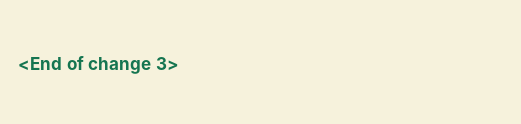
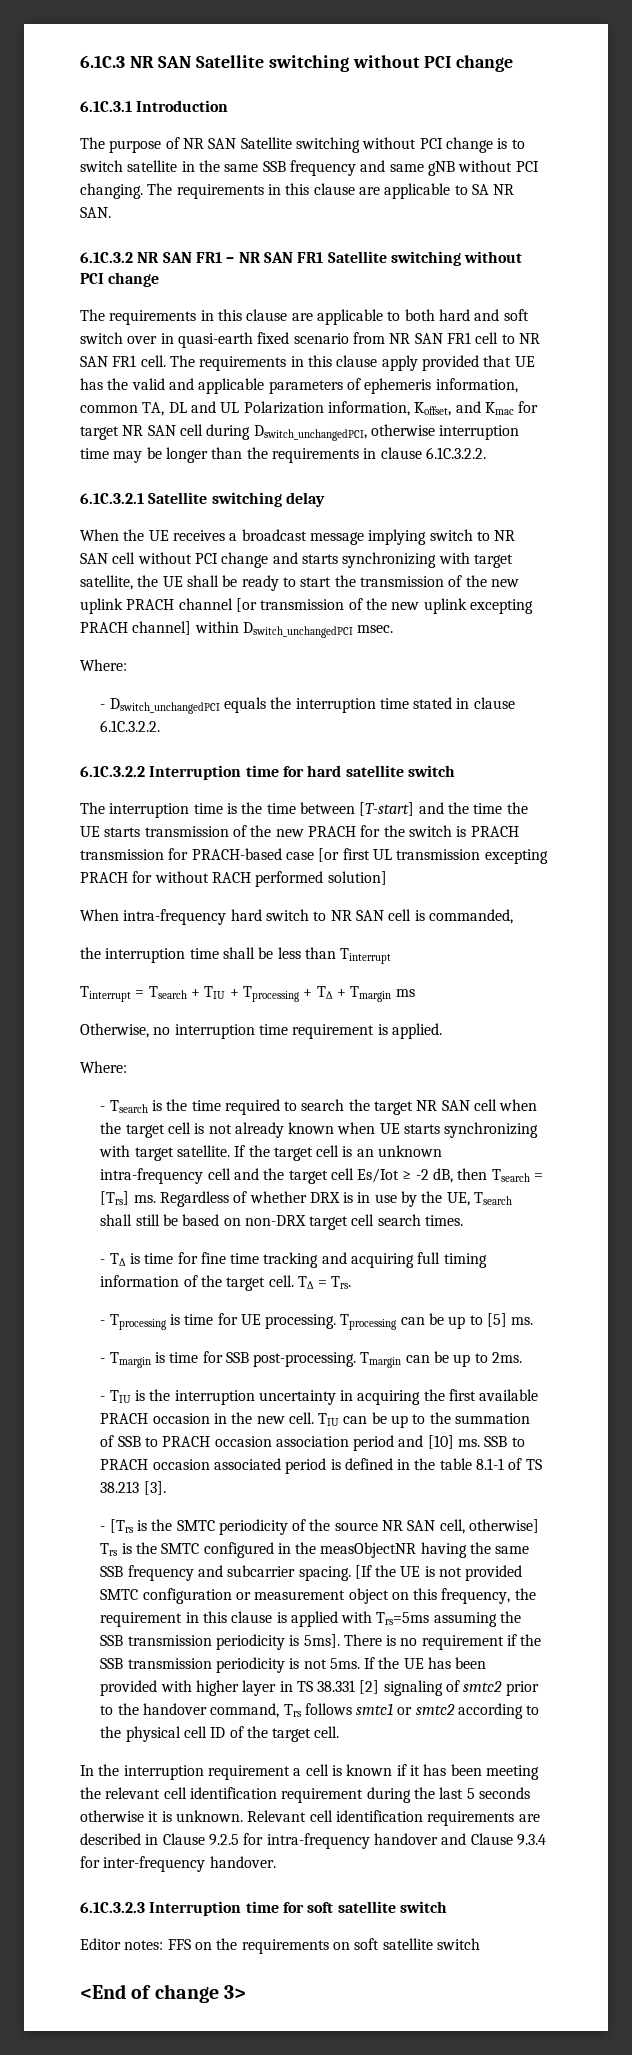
+ 6.1C.3 NR SAN Satellite switching without PCI change
+ 6.1C.3.1 Introduction
+ The purpose of NR SAN Satellite switching without PCI change is to switch satellite in the same SSB frequency and same gNB without PCI changing. The requirements in this clause are applicable to SA NR SAN.
+ 6.1C.3.2 NR SAN FR1 – NR SAN FR1 Satellite switching without PCI change
+ The requirements in this clause are applicable to both hard and soft switch over in quasi-earth fixed scenario from NR SAN FR1 cell to NR SAN FR1 cell. The requirements in this clause apply provided that UE has the valid and applicable parameters of ephemeris information, common TA, DL and UL Polarization information, Koffset, and Kmac for target NR SAN cell during Dswitch_unchangedPCI, otherwise interruption time may be longer than the requirements in clause 6.1C.3.2.2.
+ 6.1C.3.2.1 Satellite switching delay
+ When the UE receives a broadcast message implying switch to NR SAN cell without PCI change and starts synchronizing with target satellite, the UE shall be ready to start the transmission of the new uplink PRACH channel [or transmission of the new uplink excepting PRACH channel] within Dswitch_unchangedPCI msec.
+ Where:
+ - Dswitch_unchangedPCI equals the interruption time stated in clause 6.1C.3.2.2.
+ 6.1C.3.2.2 Interruption time for hard satellite switch
+ The interruption time is the time between [T-start] and the time the UE starts transmission of the new PRACH for the switch is PRACH transmission for PRACH-based case [or first UL transmission excepting PRACH for without RACH performed solution]
+ When intra-frequency hard switch to NR SAN cell is commanded,
+ the interruption time shall be less than Tinterrupt
+ Tinterrupt = Tsearch + TIU + Tprocessing + T∆ + Tmargin ms
+ Otherwise, no interruption time requirement is applied.
+ Where:
+ - Tsearch is the time required to search the target NR SAN cell when the target cell is not already known when UE starts synchronizing with target satellite. If the target cell is an unknown intra-frequency cell and the target cell Es/Iot ≥ -2 dB, then Tsearch = [Trs] ms. Regardless of whether DRX is in use by the UE, Tsearch shall still be based on non-DRX target cell search times.
+ - T∆ is time for fine time tracking and acquiring full timing information of the target cell. T∆ = Trs.
+ - Tprocessing is time for UE processing. Tprocessing can be up to [5] ms.
+ - Tmargin is time for SSB post-processing. Tmargin can be up to 2ms.
+ - TIU is the interruption uncertainty in acquiring the first available PRACH occasion in the new cell. TIU can be up to the summation of SSB to PRACH occasion association period and [10] ms. SSB to PRACH occasion associated period is defined in the table 8.1-1 of TS 38.213 [3].
+ - [Trs is the SMTC periodicity of the source NR SAN cell, otherwise] Trs is the SMTC configured in the measObjectNR having the same SSB frequency and subcarrier spacing. [If the UE is not provided SMTC configuration or measurement object on this frequency, the requirement in this clause is applied with Trs=5ms assuming the SSB transmission periodicity is 5ms]. There is no requirement if the SSB transmission periodicity is not 5ms. If the UE has been provided with higher layer in TS 38.331 [2] signaling of smtc2 prior to the handover command, Trs follows smtc1 or smtc2 according to the physical cell ID of the target cell.
+ In the interruption requirement a cell is known if it has been meeting the relevant cell identification requirement during the last 5 seconds otherwise it is unknown. Relevant cell identification requirements are described in Clause 9.2.5 for intra-frequency handover and Clause 9.3.4 for inter-frequency handover.
+ 6.1C.3.2.3 Interruption time for soft satellite switch
+ Editor notes: FFS on the requirements on soft satellite switch

